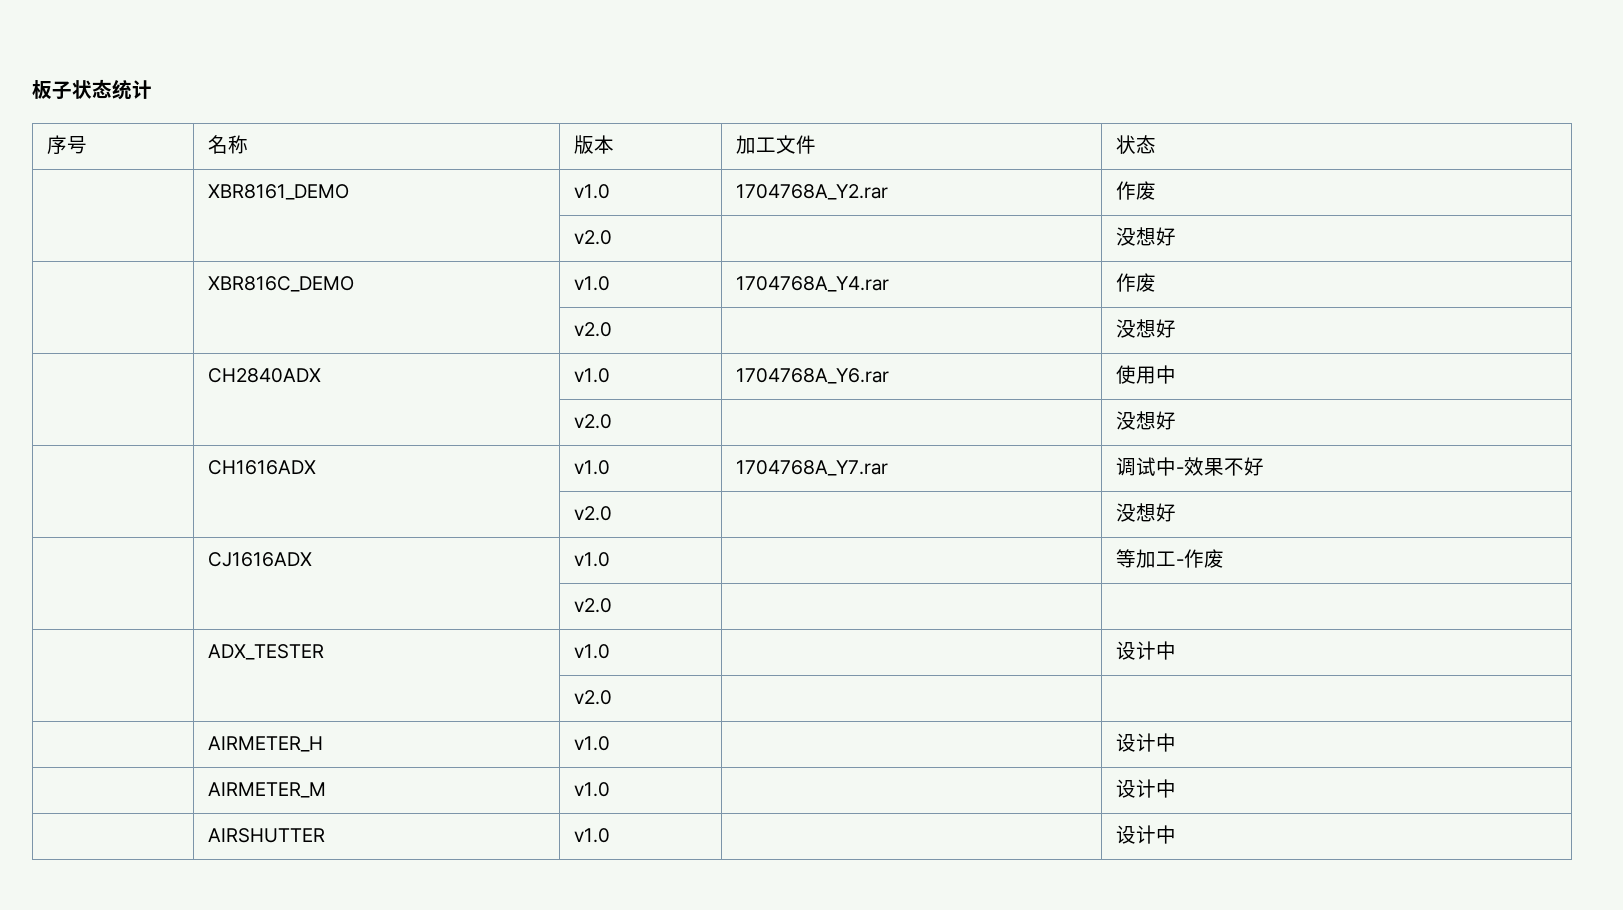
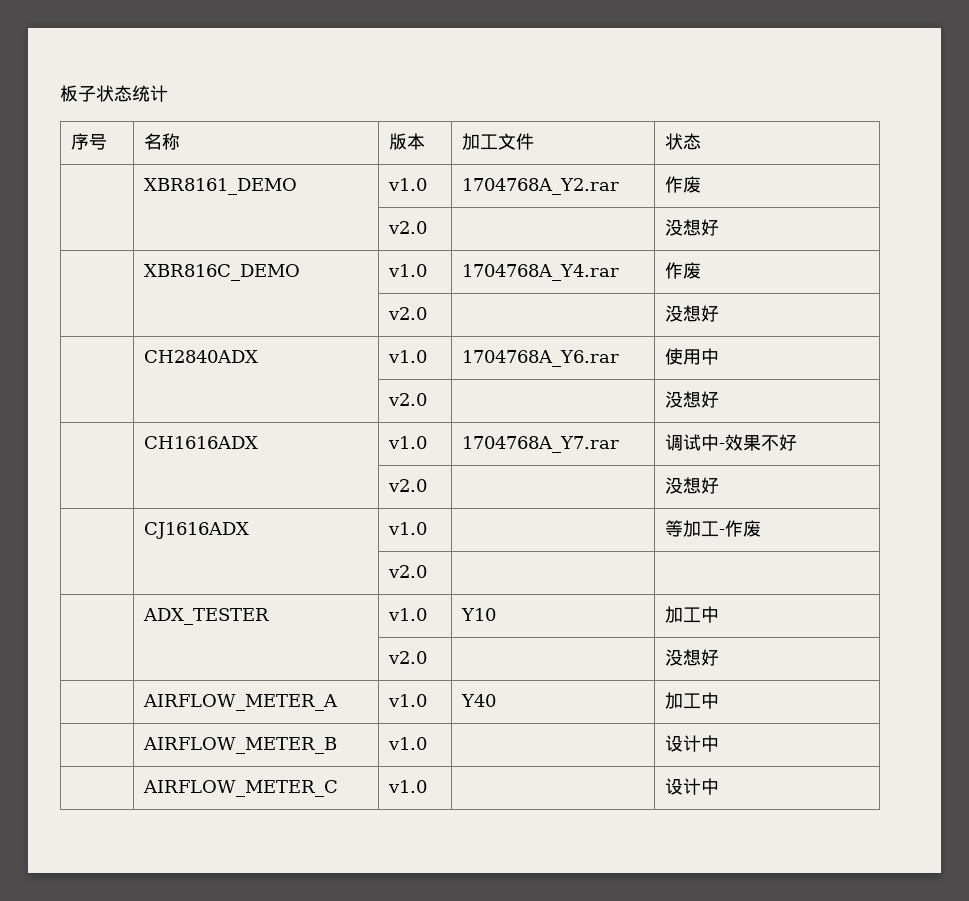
- | ADX_TESTER | v1.0 | | 设计中
- | | v2.0 | |
- | AIRMETER_H | v1.0 | | 设计中
- | AIRMETER_M | v1.0 | | 设计中
- | AIRSHUTTER | v1.0 | | 设计中
+ | ADX_TESTER | v1.0 | Y10 | 加工中
+ | | v2.0 | | 没想好
+ | AIRFLOW_METER_A | v1.0 | Y40 | 加工中
+ | AIRFLOW_METER_B | v1.0 | | 设计中
+ | AIRFLOW_METER_C | v1.0 | | 设计中

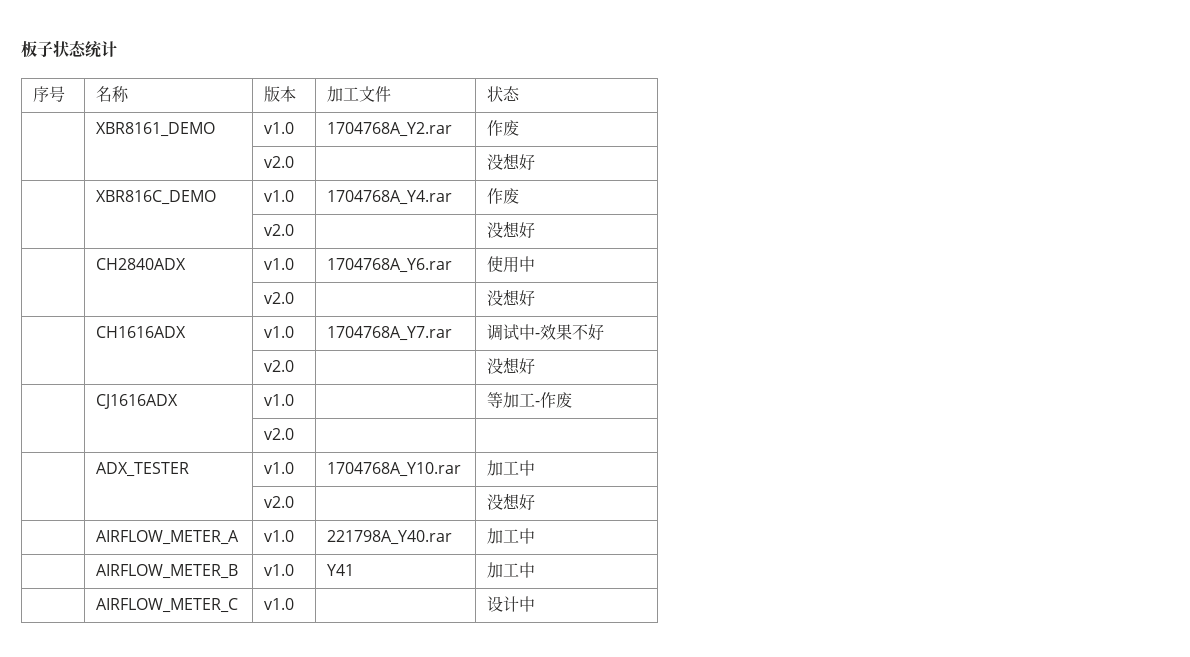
- | ADX_TESTER | v1.0 | Y10 | 加工中
+ | ADX_TESTER | v1.0 | 1704768A_Y10.rar | 加工中
- | AIRFLOW_METER_A | v1.0 | Y40 | 加工中
+ | AIRFLOW_METER_A | v1.0 | 221798A_Y40.rar | 加工中
- | AIRFLOW_METER_B | v1.0 | | 设计中
+ | AIRFLOW_METER_B | v1.0 | Y41 | 加工中

